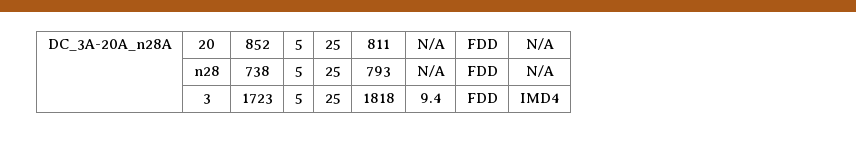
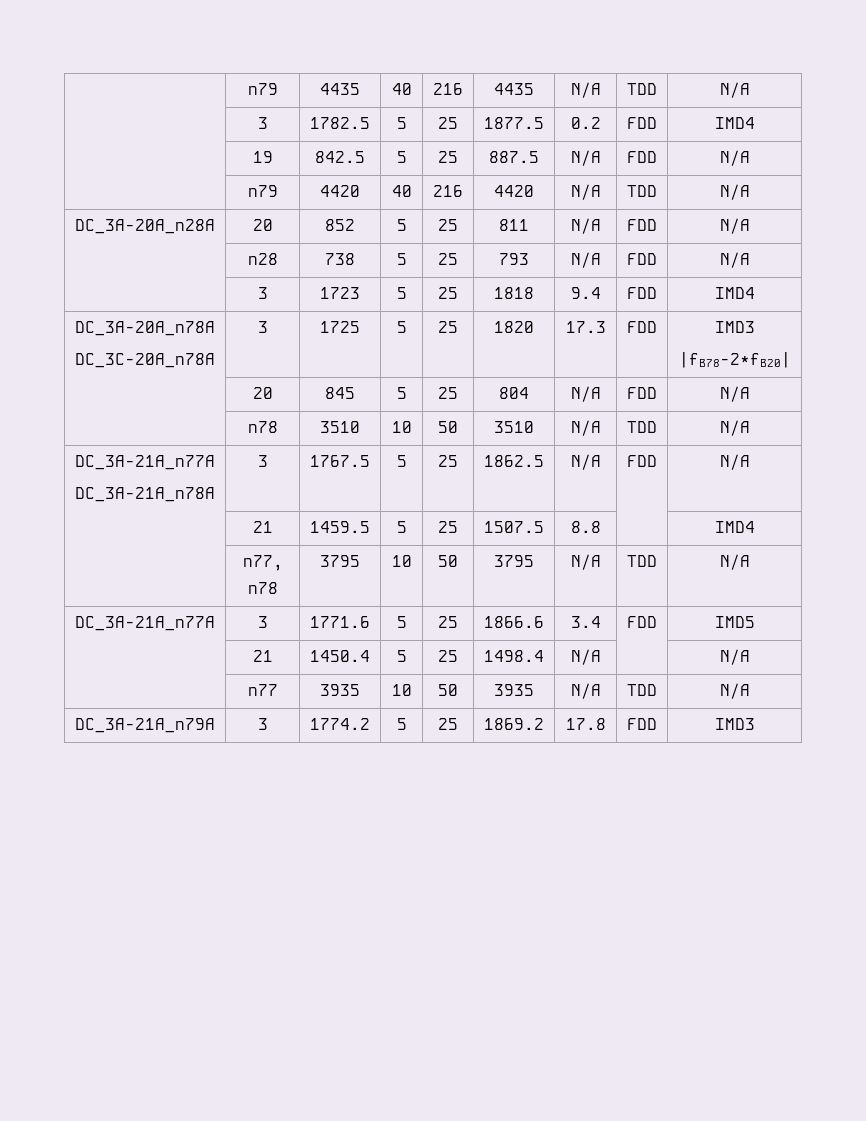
+ | n79 | 4435 | 40 | 216 | 4435 | N/A | TDD | N/A
+ | 3 | 1782.5 | 5 | 25 | 1877.5 | 0.2 | FDD | IMD4
+ | 19 | 842.5 | 5 | 25 | 887.5 | N/A | FDD | N/A
+ | n79 | 4420 | 40 | 216 | 4420 | N/A | TDD | N/A
+ DC_3A-20A_n78A
+ DC_3C-20A_n78A | 3 | 1725 | 5 | 25 | 1820 | 17.3 | FDD | IMD3
+ |fB78-2*fB20|
+ | 20 | 845 | 5 | 25 | 804 | N/A | FDD | N/A
+ | n78 | 3510 | 10 | 50 | 3510 | N/A | TDD | N/A
+ DC_3A-21A_n77A
+ DC_3A-21A_n78A | 3 | 1767.5 | 5 | 25 | 1862.5 | N/A | FDD | N/A
+ | 21 | 1459.5 | 5 | 25 | 1507.5 | 8.8 | | IMD4
+ | n77, n78 | 3795 | 10 | 50 | 3795 | N/A | TDD | N/A
+ DC_3A-21A_n77A | 3 | 1771.6 | 5 | 25 | 1866.6 | 3.4 | FDD | IMD5
+ | 21 | 1450.4 | 5 | 25 | 1498.4 | N/A | | N/A
+ | n77 | 3935 | 10 | 50 | 3935 | N/A | TDD | N/A
+ DC_3A-21A_n79A | 3 | 1774.2 | 5 | 25 | 1869.2 | 17.8 | FDD | IMD3

